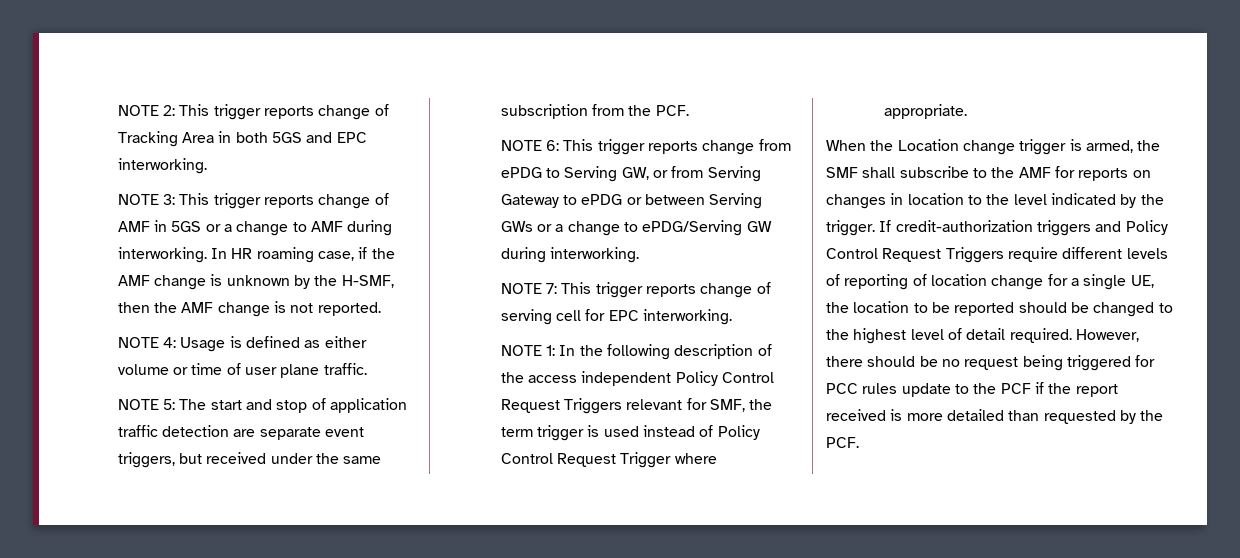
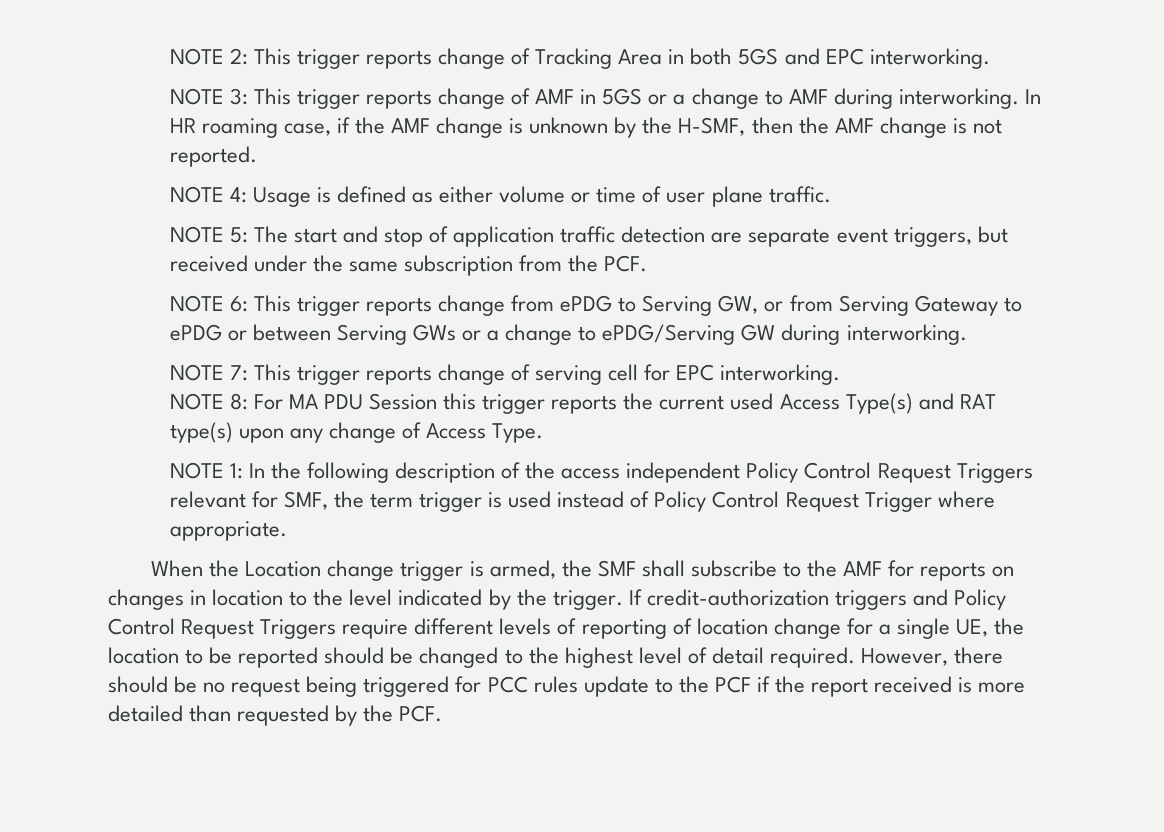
+ NOTE 8: For MA PDU Session this trigger reports the current used Access Type(s) and RAT type(s) upon any change of Access Type.

